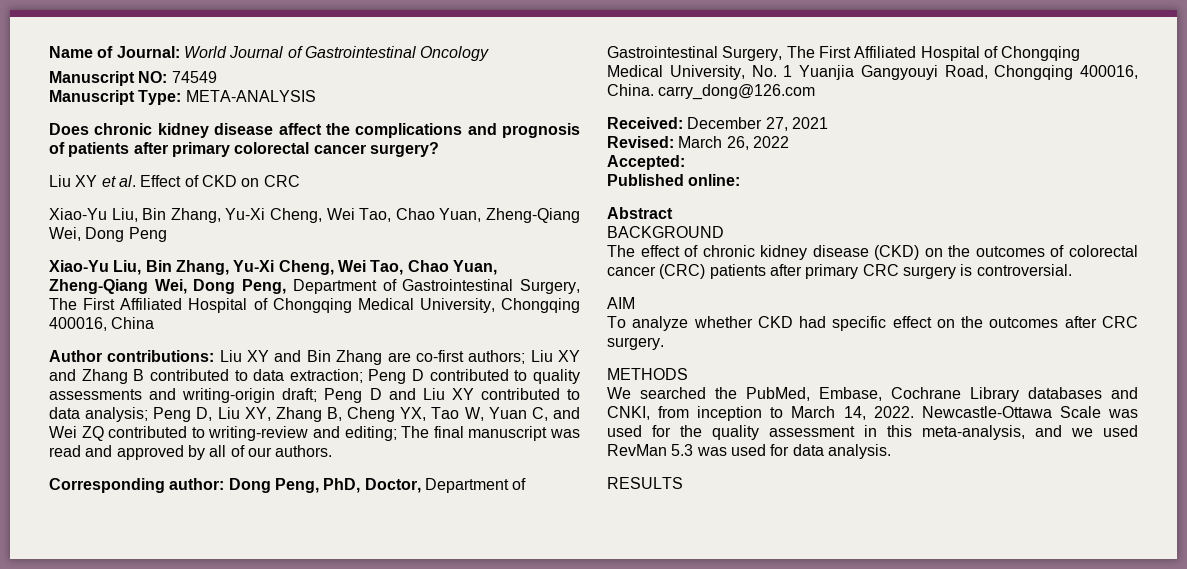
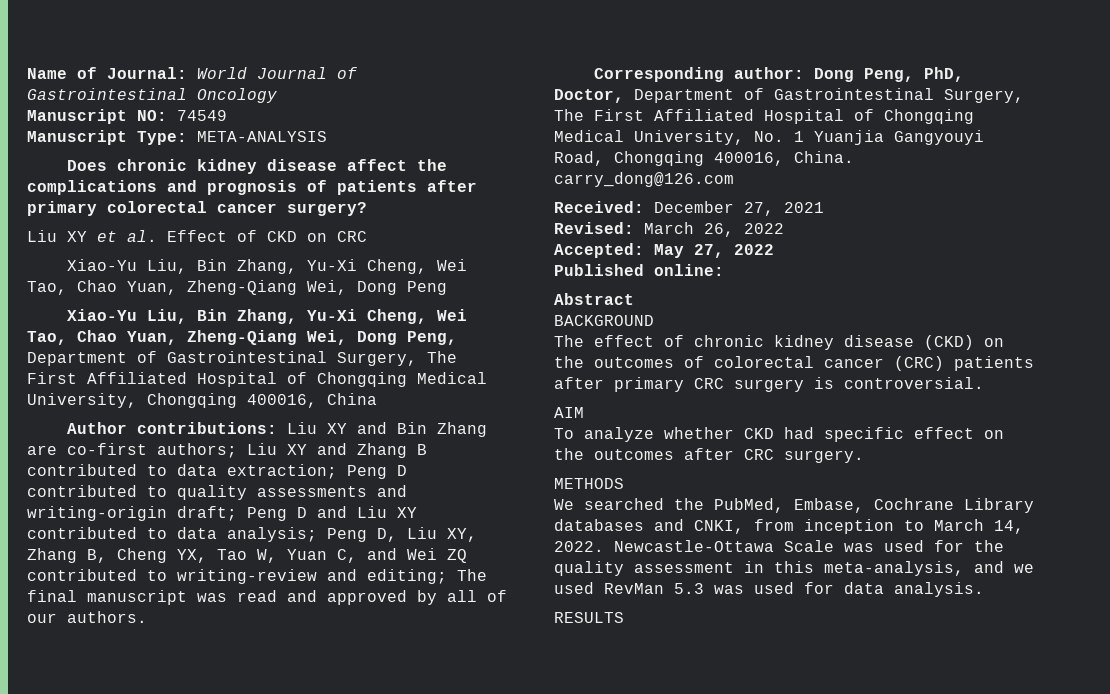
- Accepted:
+ Accepted: May 27, 2022

